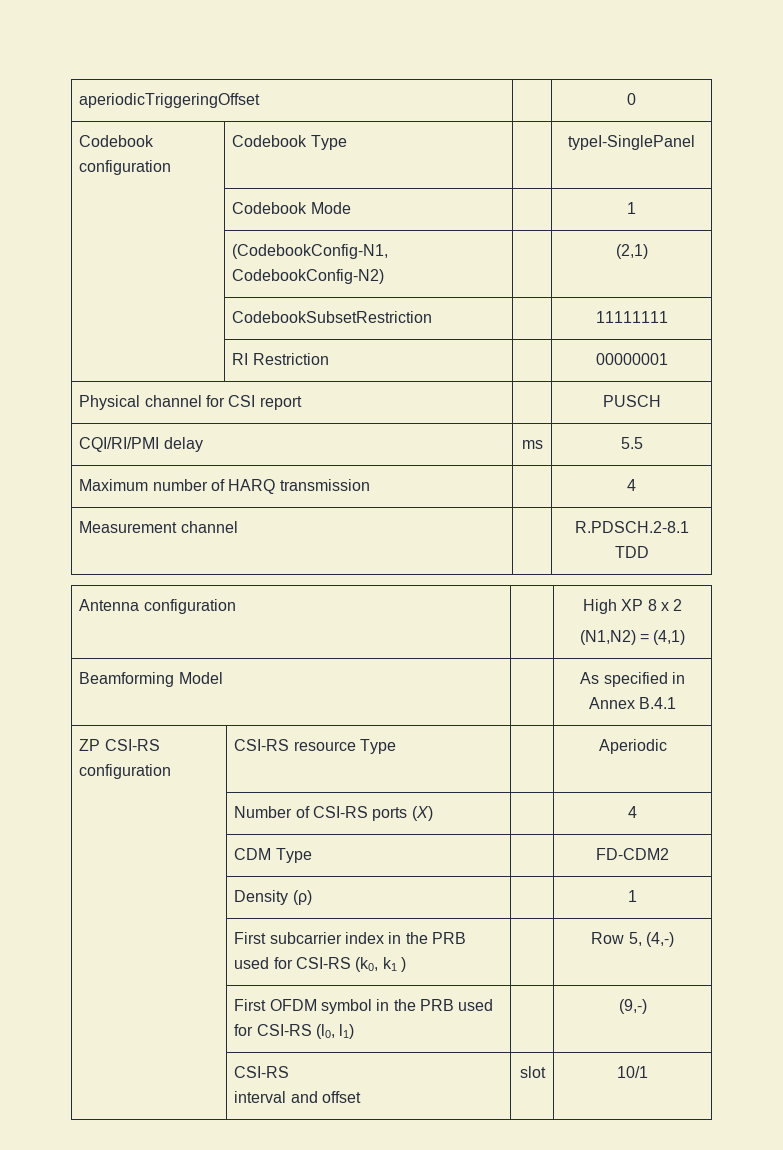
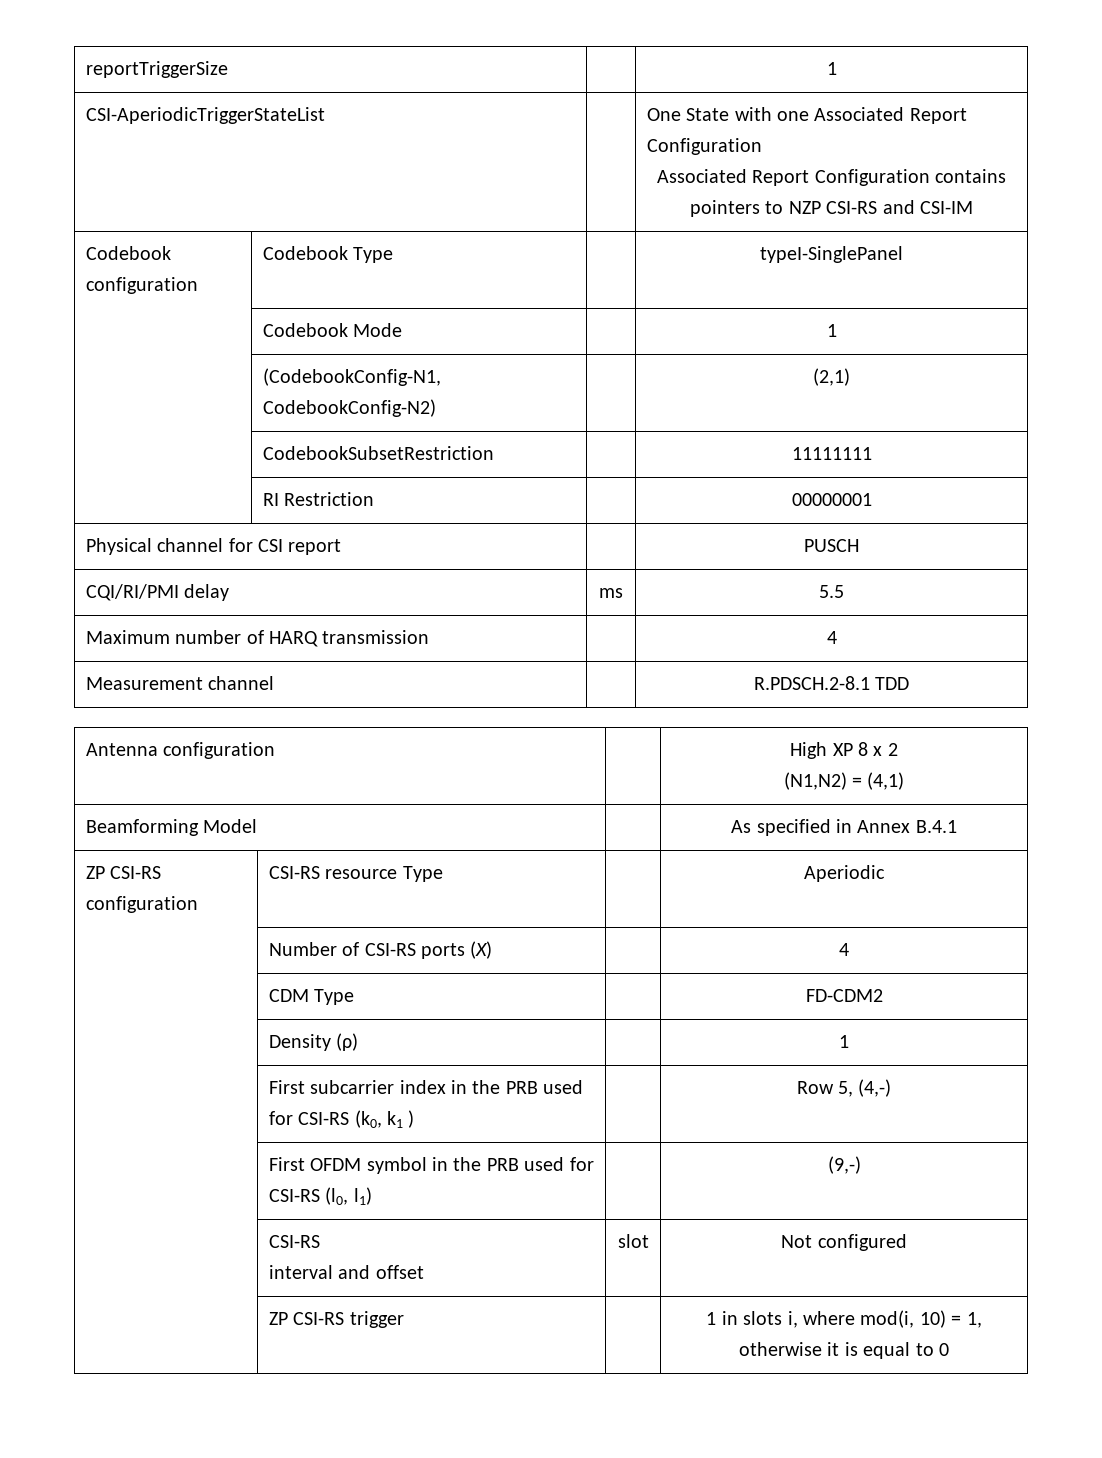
- aperiodicTriggeringOffset | | 0
+ reportTriggerSize | | 1
+ CSI-AperiodicTriggerStateList | | One State with one Associated Report Configuration
+ Associated Report Configuration contains pointers to NZP CSI-RS and CSI-IM
  | First OFDM symbol in the PRB used for CSI-RS (l0, l1) | | (9,-)
  | CSI-RS
- interval and offset | slot | 10/1
+ interval and offset | slot | Not configured
+ | ZP CSI-RS trigger | | 1 in slots i, where mod(i, 10) = 1, otherwise it is equal to 0

